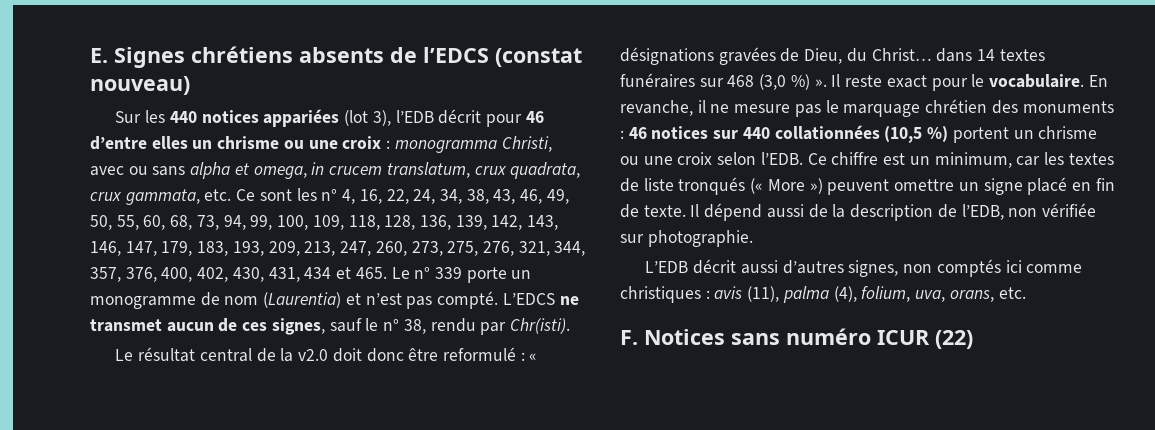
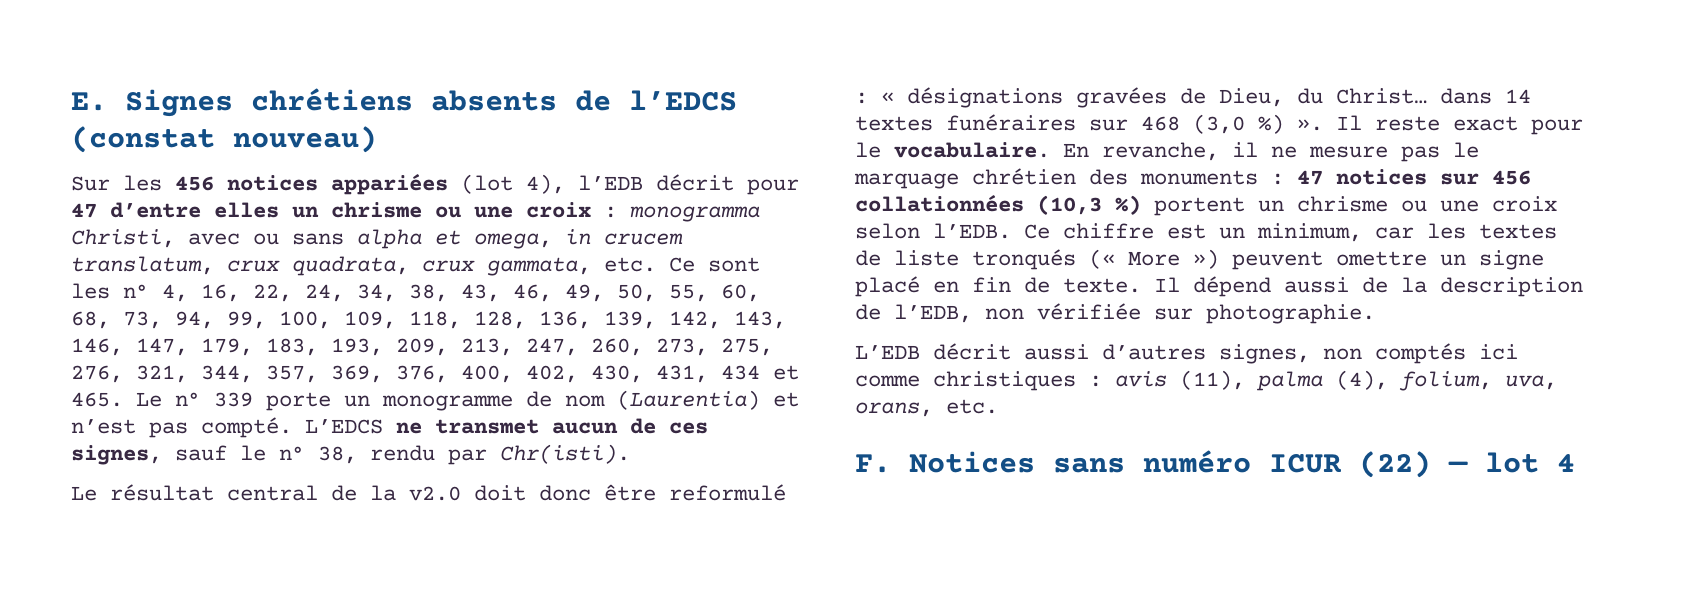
- Sur les 440 notices appariées (lot 3), l’EDB décrit pour 46 d’entre elles un chrisme ou une croix :
+ Sur les 456 notices appariées (lot 4), l’EDB décrit pour 47 d’entre elles un chrisme ou une croix :
- monogramma Christi, avec ou sans alpha et omega, in crucem translatum, crux quadrata, crux gammata, etc. Ce sont les n° 4, 16, 22, 24, 34, 38, 43, 46, 49, 50, 55, 60, 68, 73, 94, 99, 100, 109, 118, 128, 136, 139, 142, 143, 146, 147, 179, 183, 193, 209, 213, 247, 260, 273, 275, 276, 321, 344, 357, 376, 400, 402, 430, 431, 434 et 465. Le n° 339 porte un monogramme de nom (Laurentia) et n’est pas compté.
+ monogramma Christi, avec ou sans alpha et omega, in crucem translatum, crux quadrata, crux gammata, etc. Ce sont les n° 4, 16, 22, 24, 34, 38, 43, 46, 49, 50, 55, 60, 68, 73, 94, 99, 100, 109, 118, 128, 136, 139, 142, 143, 146, 147, 179, 183, 193, 209, 213, 247, 260, 273, 275, 276, 321, 344, 357, 369, 376, 400, 402, 430, 431, 434 et 465. Le n° 339 porte un monogramme de nom (Laurentia) et n’est pas compté.
- En revanche, il ne mesure pas le marquage chrétien des monuments : 46 notices sur 440 collationnées (10,5 %) portent un chrisme ou une croix selon l’EDB.
+ En revanche, il ne mesure pas le marquage chrétien des monuments : 47 notices sur 456 collationnées (10,3 %) portent un chrisme ou une croix selon l’EDB.
- F. Notices sans numéro ICUR (22)
+ F. Notices sans numéro ICUR (22) — lot 4

